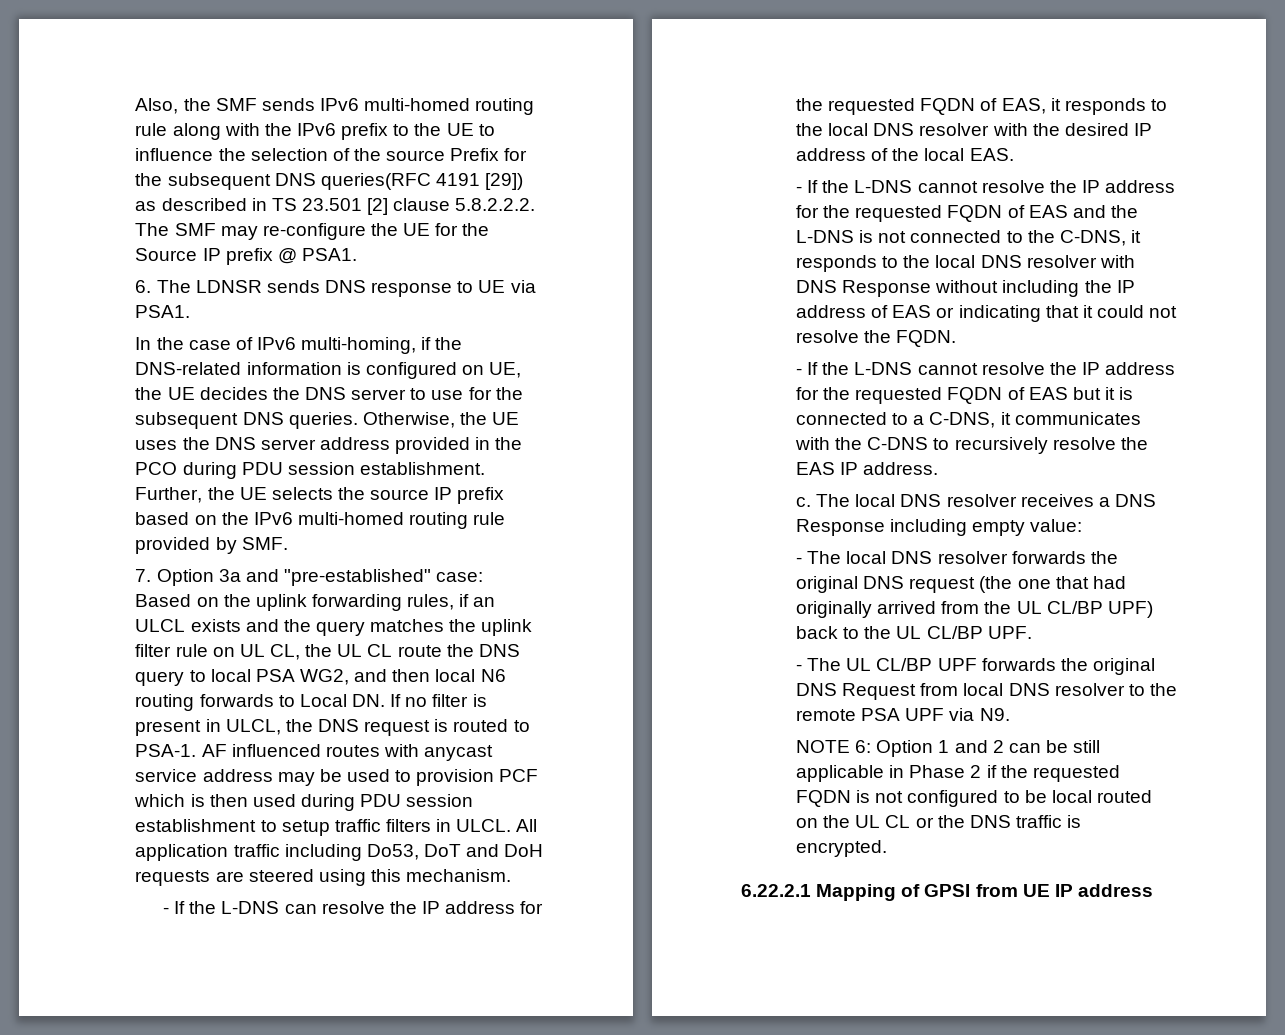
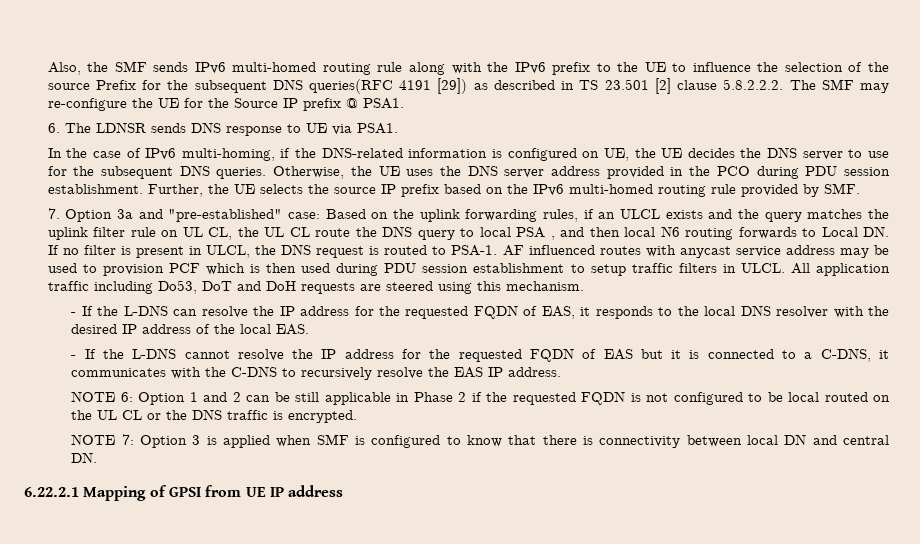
- 7. Option 3a and "pre-established" case: Based on the uplink forwarding rules, if an ULCL exists and the query matches the uplink filter rule on UL CL, the UL CL route the DNS query to local PSA WG2, and then local N6 routing forwards to Local DN. If no filter is present in ULCL, the DNS request is routed to PSA-1.
+ 7. Option 3a and "pre-established" case: Based on the uplink forwarding rules, if an ULCL exists and the query matches the uplink filter rule on UL CL, the UL CL route the DNS query to local PSA , and then local N6 routing forwards to Local DN. If no filter is present in ULCL, the DNS request is routed to PSA-1.
- - If the L-DNS cannot resolve the IP address for the requested FQDN of EAS and the L-DNS is not connected to the C-DNS, it responds to the local DNS resolver with DNS Response without including the IP address of EAS or indicating that it could not resolve the FQDN.
- c. The local DNS resolver receives a DNS Response including empty value:
- - The local DNS resolver forwards the original DNS request (the one that had originally arrived from the UL CL/BP UPF) back to the UL CL/BP UPF.
- - The UL CL/BP UPF forwards the original DNS Request from local DNS resolver to the remote PSA UPF via N9.
+ NOTE 7: Option 3 is applied when SMF is configured to know that there is connectivity between local DN and central DN.

